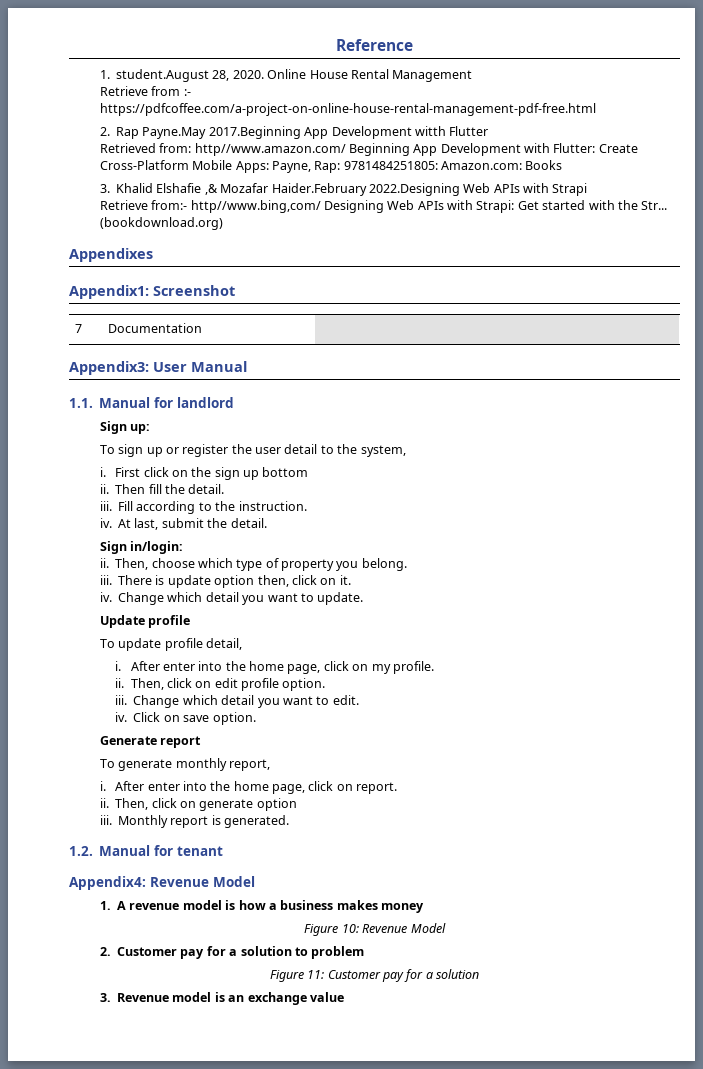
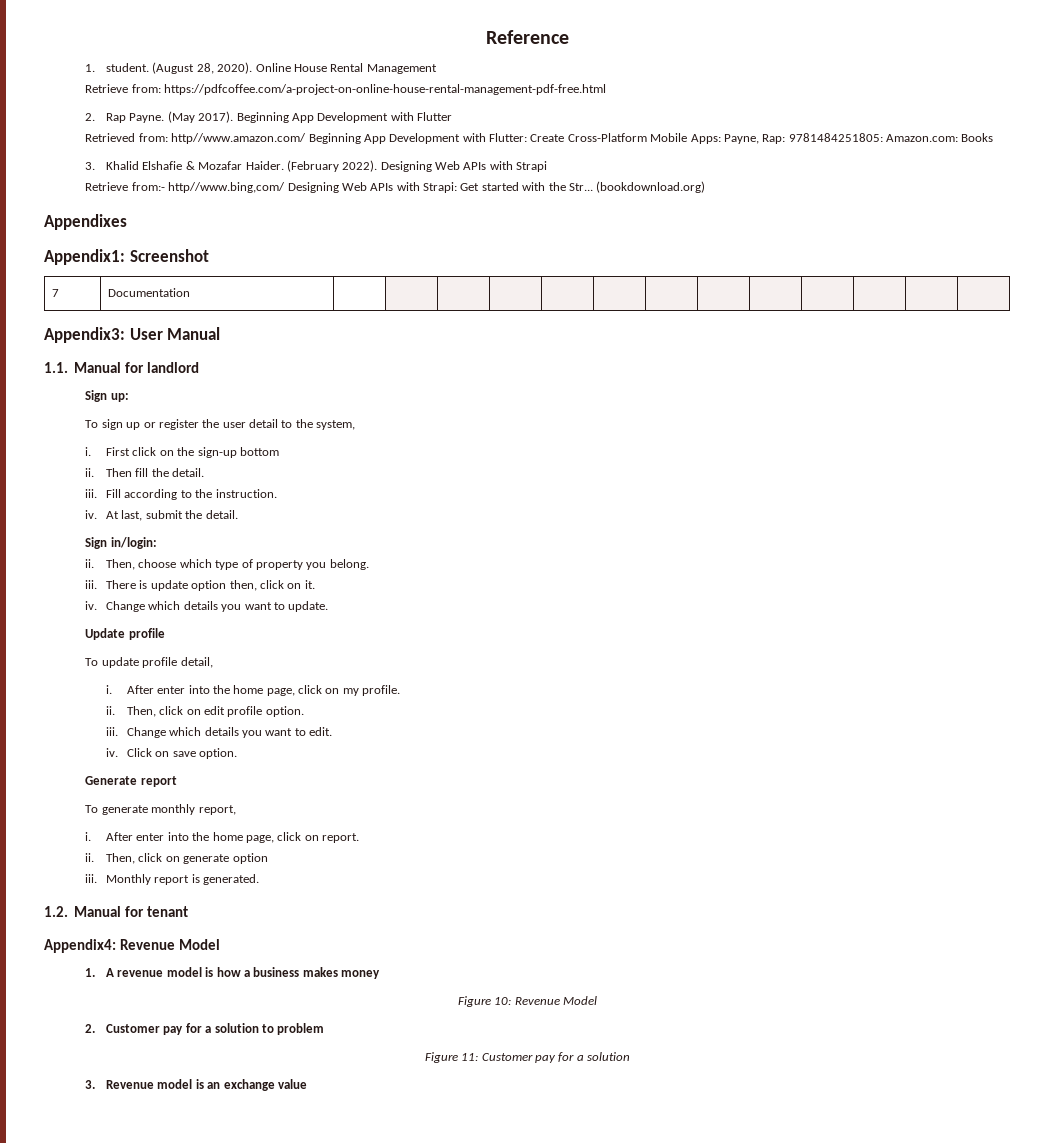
- 1. student.August 28, 2020.
+ 1. student. (August 28, 2020).
- Retrieve from :- https://pdfcoffee.com/a-project-on-online-house-rental-management-pdf-free.html
+ Retrieve from: https://pdfcoffee.com/a-project-on-online-house-rental-management-pdf-free.html
- 2. Rap Payne.May 2017.Beginning App Development witth Flutter
+ 2. Rap Payne. (May 2017). Beginning App Development with Flutter
- 3. Khalid Elshafie ,& Mozafar Haider.February 2022.Designing Web APIs with Strapi
+ 3. Khalid Elshafie & Mozafar Haider. (February 2022). Designing Web APIs with Strapi
- First click on the sign up bottom
+ First click on the sign-up bottom
- Change which detail you want to update.
+ Change which details you want to update.
- Change which detail you want to edit.
+ Change which details you want to edit.

